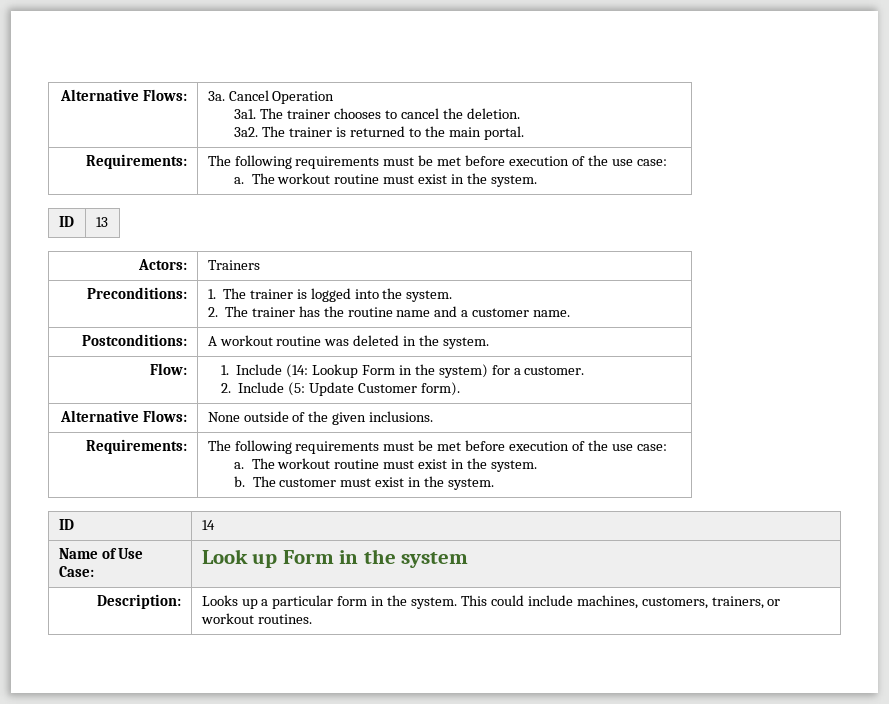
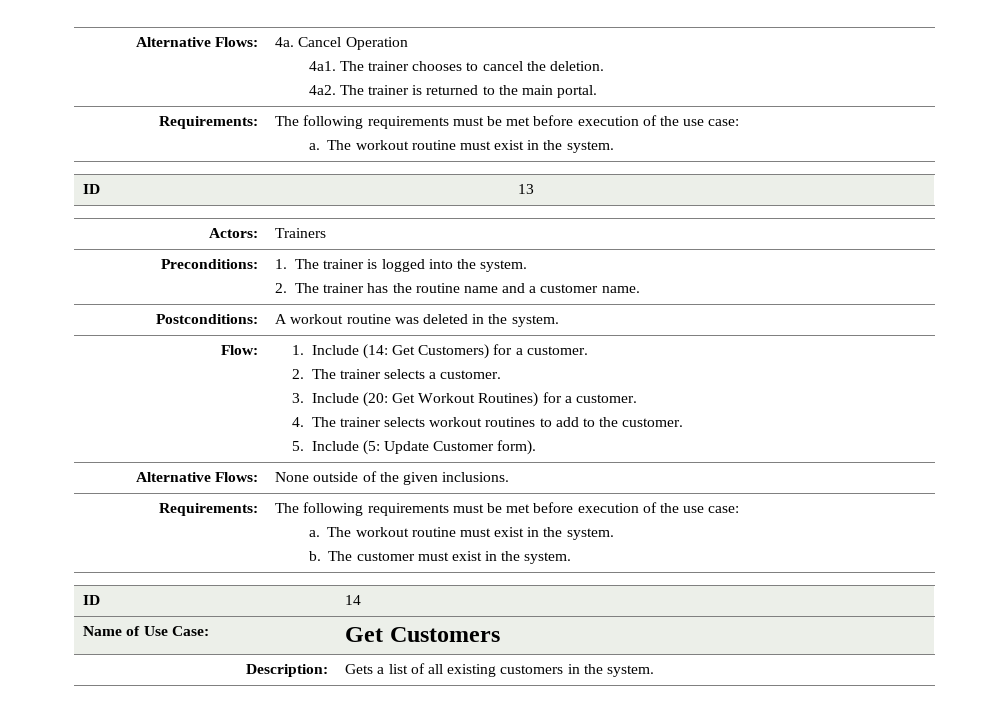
- Alternative Flows: | 3a. Cancel Operation
- 3a1. The trainer chooses to cancel the deletion.
- 3a2. The trainer is returned to the main portal.
+ Alternative Flows: | 4a. Cancel Operation
+ 4a1. The trainer chooses to cancel the deletion.
+ 4a2. The trainer is returned to the main portal.
- 1. Include (14: Lookup Form in the system) for a customer.
- 2. Include (5: Update Customer form).
+ 1. Include (14: Get Customers) for a customer.
+ 2. The trainer selects a customer.
+ 3. Include (20: Get Workout Routines) for a customer.
+ 4. The trainer selects workout routines to add to the customer.
+ 5. Include (5: Update Customer form).
- Name of Use Case: | Look up Form in the system
- Description: | Looks up a particular form in the system. This could include machines, customers, trainers, or workout routines.
+ Name of Use Case: | Get Customers
+ Description: | Gets a list of all existing customers in the system.

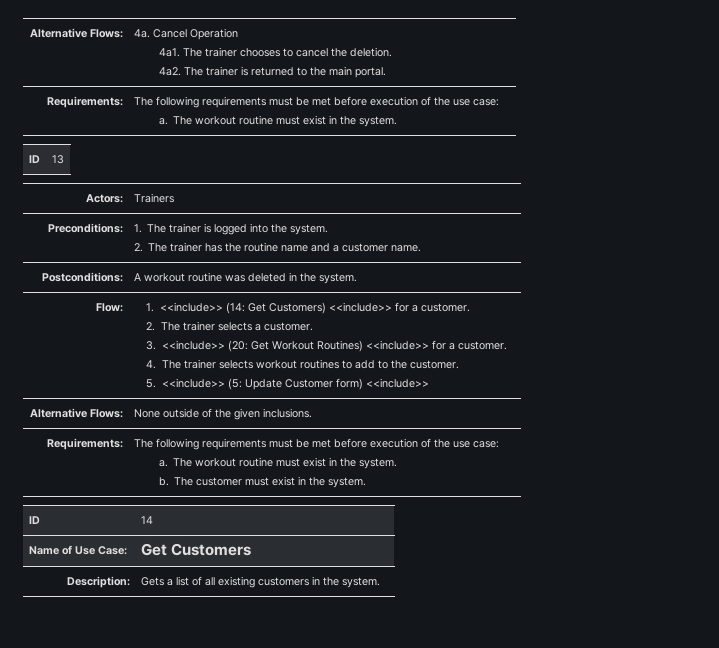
- 1. Include (14: Get Customers) for a customer.
+ 1. <<include>> (14: Get Customers) <<include>> for a customer.
- 3. Include (20: Get Workout Routines) for a customer.
+ 3. <<include>> (20: Get Workout Routines) <<include>> for a customer.
- 5. Include (5: Update Customer form).
+ 5. <<include>> (5: Update Customer form) <<include>>

